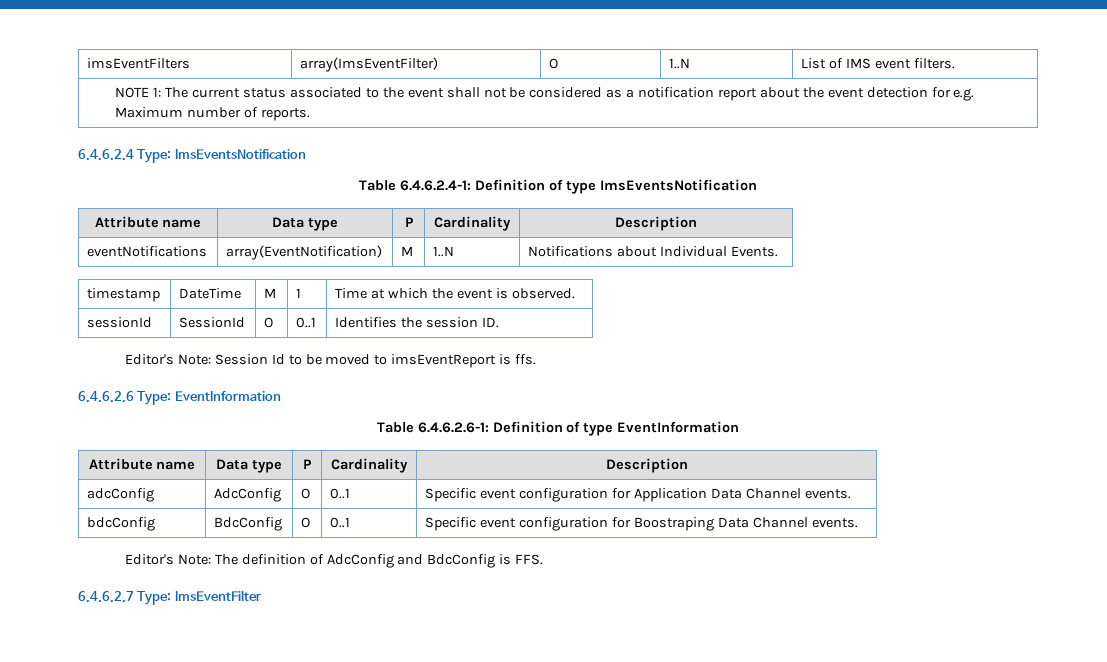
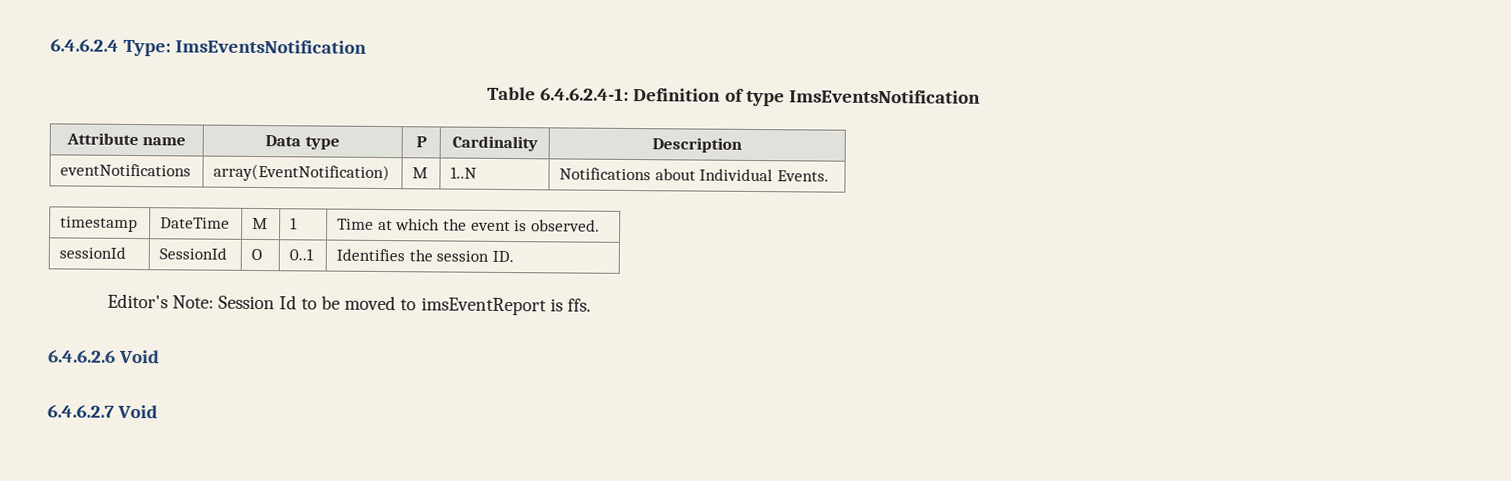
- imsEventFilters | array(ImsEventFilter) | O | 1..N | List of IMS event filters.
- NOTE 1: The current status associated to the event shall not be considered as a notification report about the event detection for e.g. Maximum number of reports.
- 6.4.6.2.6 Type: EventInformation
- Table 6.4.6.2.6-1: Definition of type EventInformation
- Attribute name | Data type | P | Cardinality | Description
- adcConfig | AdcConfig | O | 0..1 | Specific event configuration for Application Data Channel events.
- bdcConfig | BdcConfig | O | 0..1 | Specific event configuration for Boostraping Data Channel events.
- Editor's Note: The definition of AdcConfig and BdcConfig is FFS.
+ 6.4.6.2.6 Void
- 6.4.6.2.7 Type: ImsEventFilter
+ 6.4.6.2.7 Void

